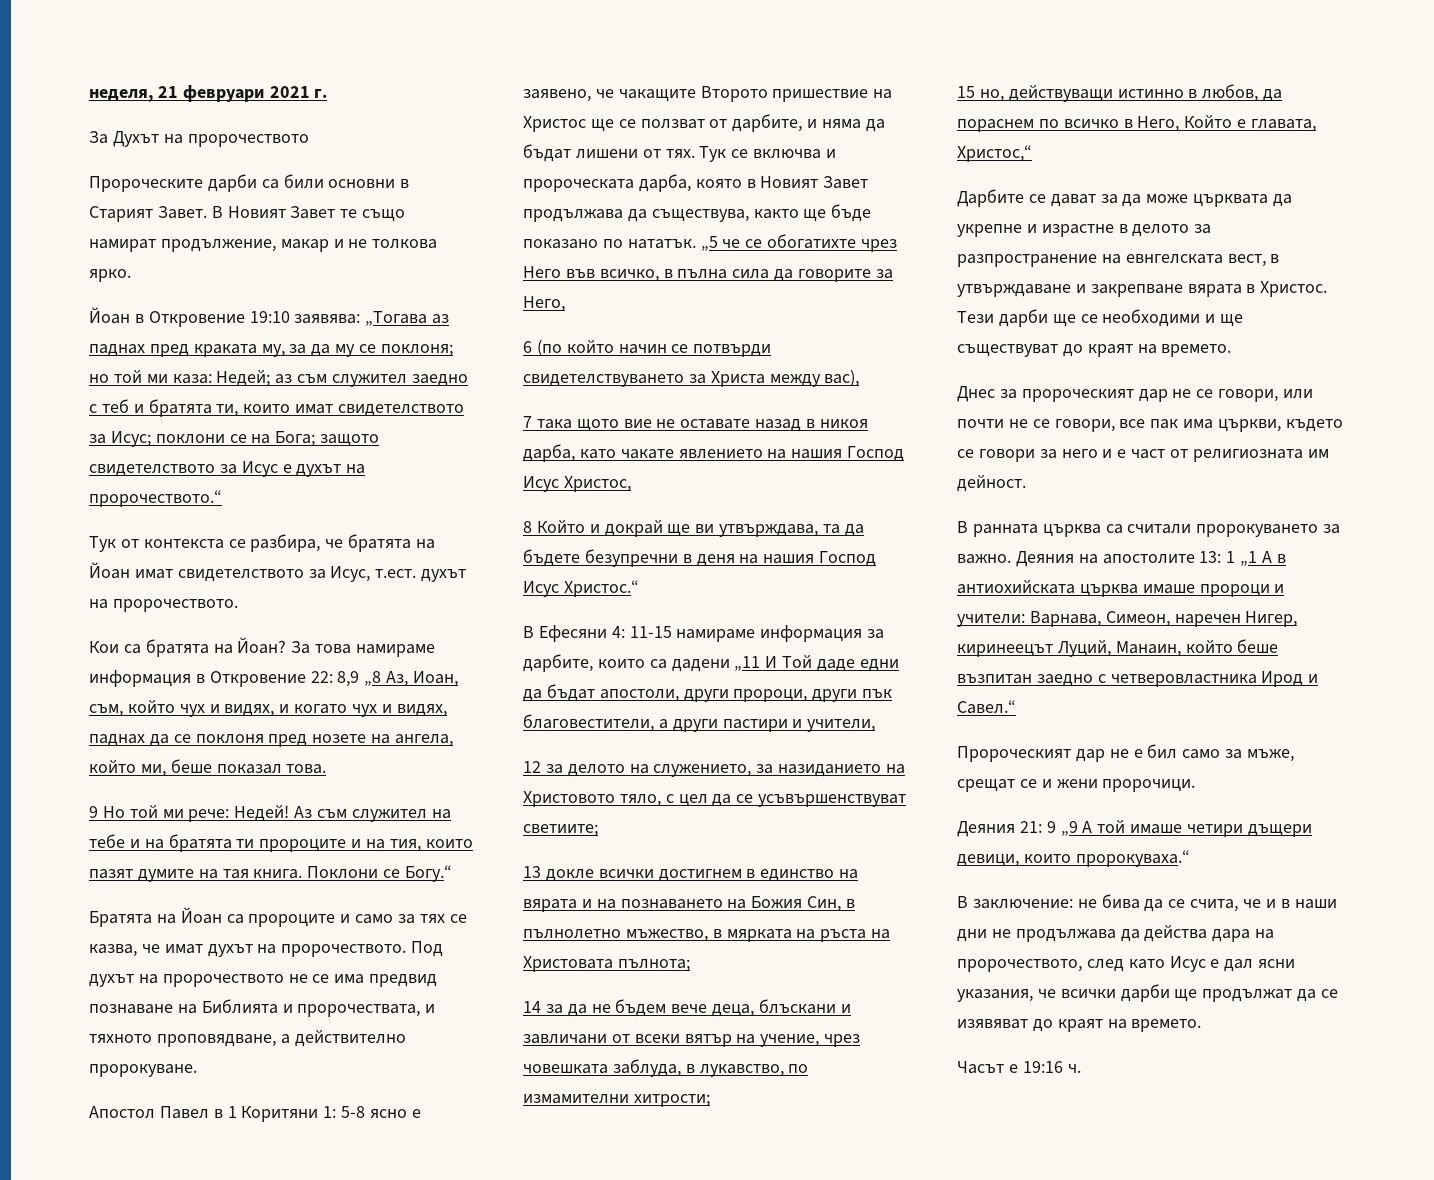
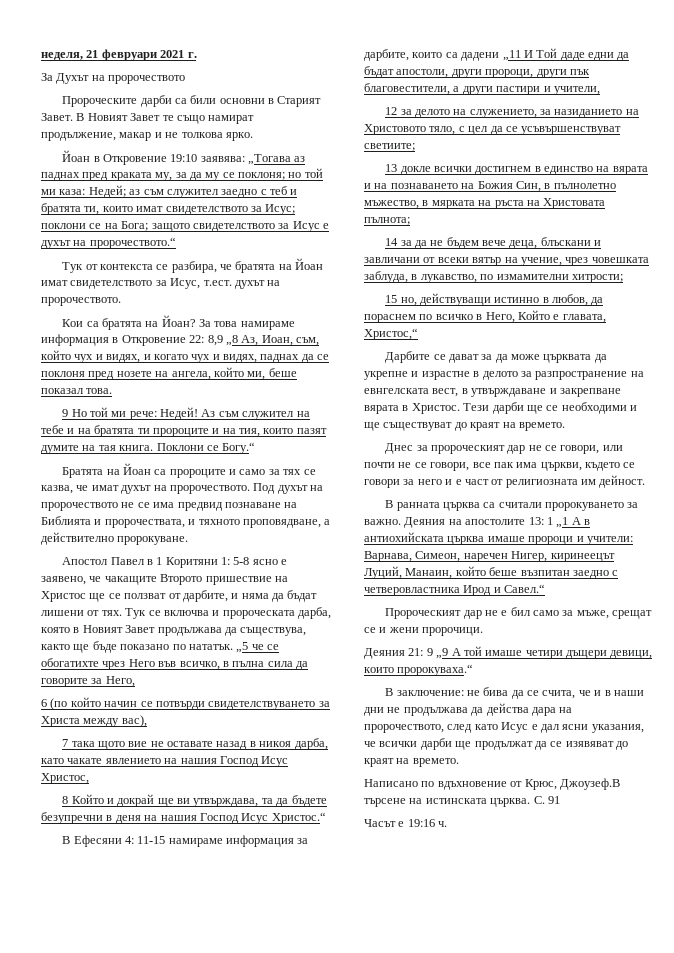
+ Написано по вдъхновение от Крюс, Джоузеф.В търсене на истинската църква. С. 91

